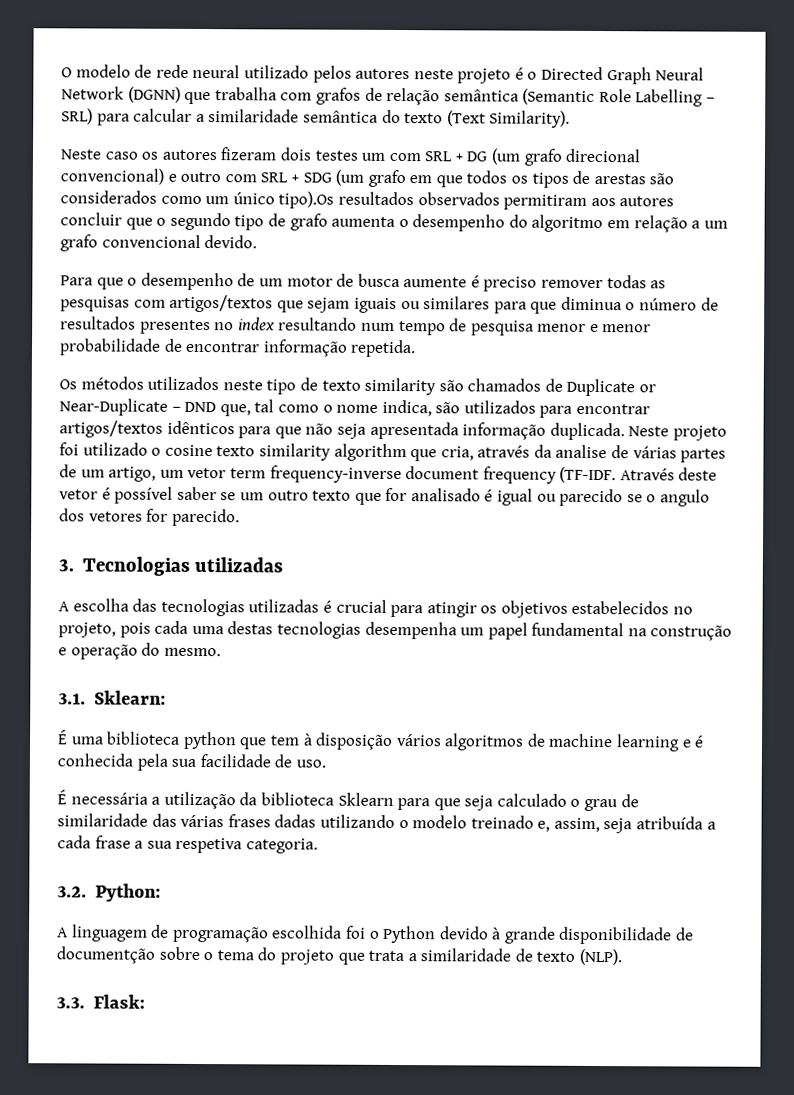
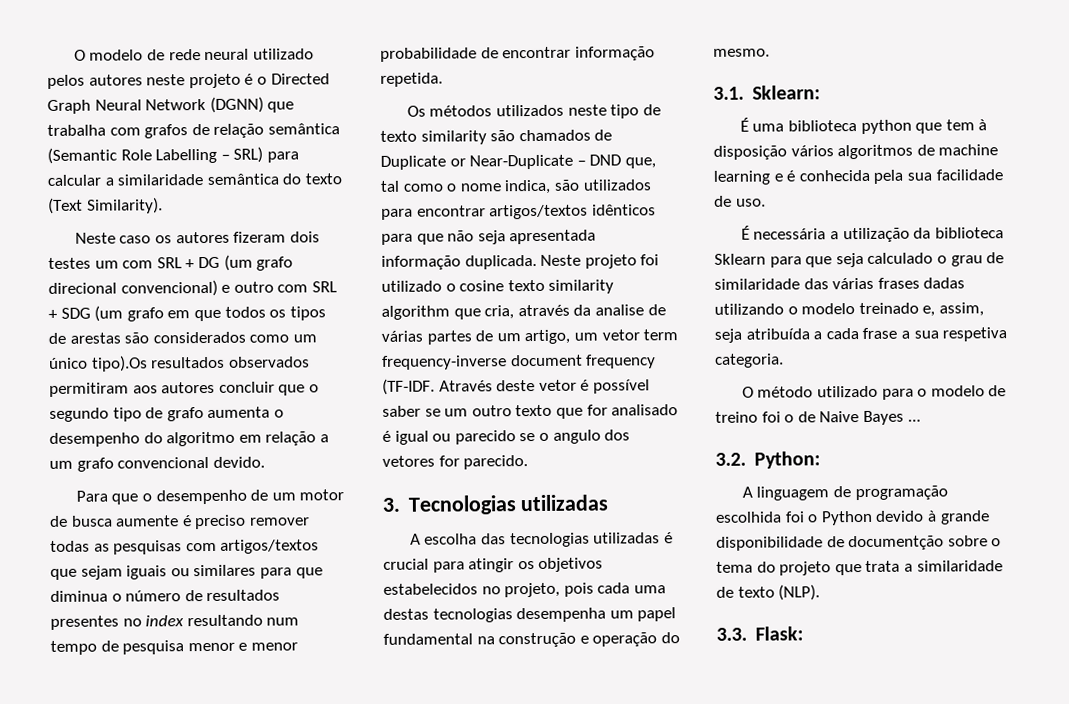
+ O método utilizado para o modelo de treino foi o de Naive Bayes …

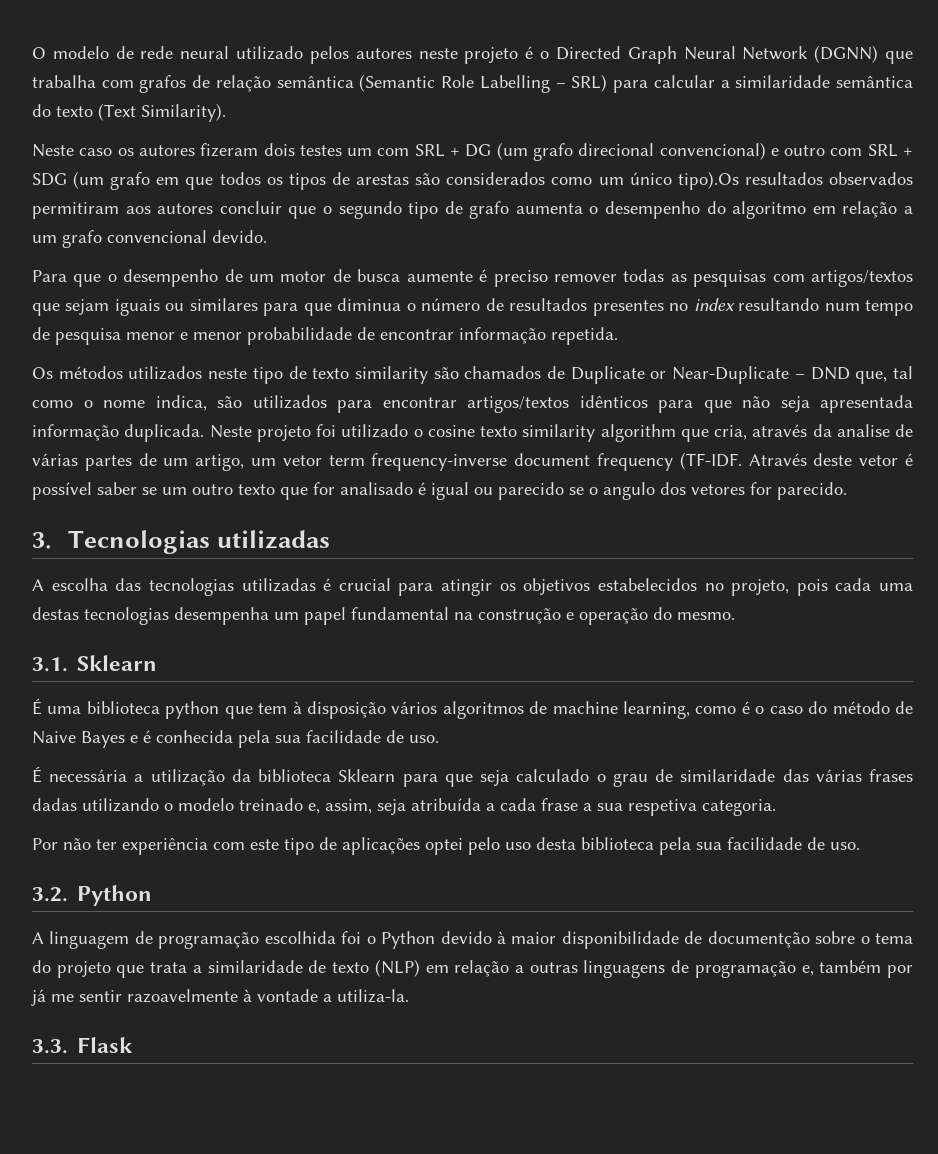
- 3.1. Sklearn:
+ 3.1. Sklearn
- É uma biblioteca python que tem à disposição vários algoritmos de machine learning e é conhecida pela sua facilidade de uso.
+ É uma biblioteca python que tem à disposição vários algoritmos de machine learning, como é o caso do método de Naive Bayes e é conhecida pela sua facilidade de uso.
- O método utilizado para o modelo de treino foi o de Naive Bayes …
+ Por não ter experiência com este tipo de aplicações optei pelo uso desta biblioteca pela sua facilidade de uso.
- 3.2. Python:
+ 3.2. Python
- A linguagem de programação escolhida foi o Python devido à grande disponibilidade de documentção sobre o tema do projeto que trata a similaridade de texto (NLP).
+ A linguagem de programação escolhida foi o Python devido à maior disponibilidade de documentção sobre o tema do projeto que trata a similaridade de texto (NLP) em relação a outras linguagens de programação e, também por já me sentir razoavelmente à vontade a utiliza-la.
- 3.3. Flask:
+ 3.3. Flask

